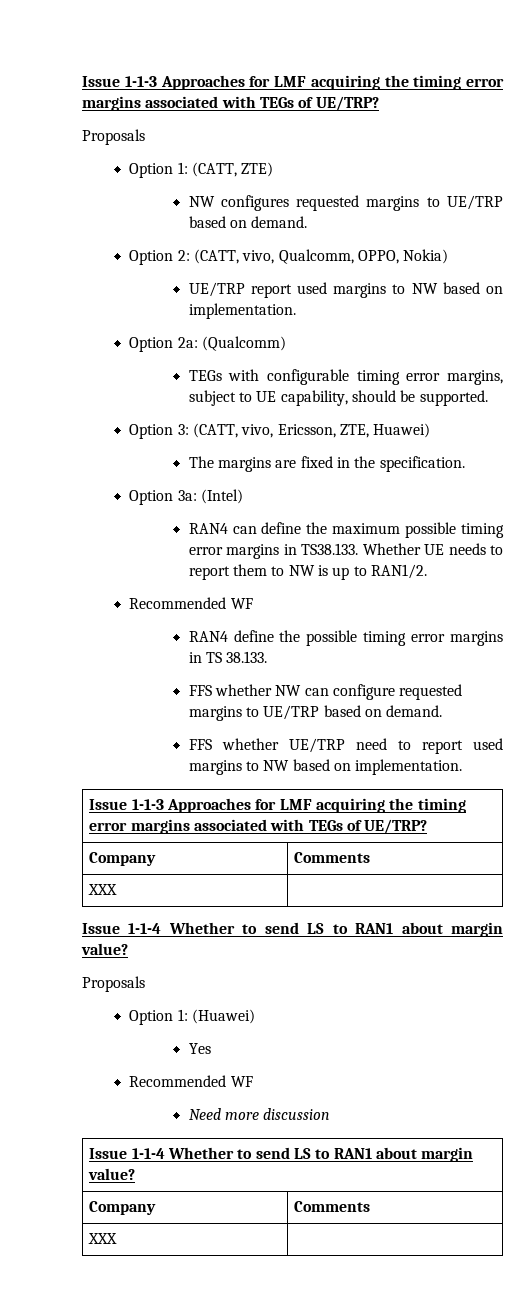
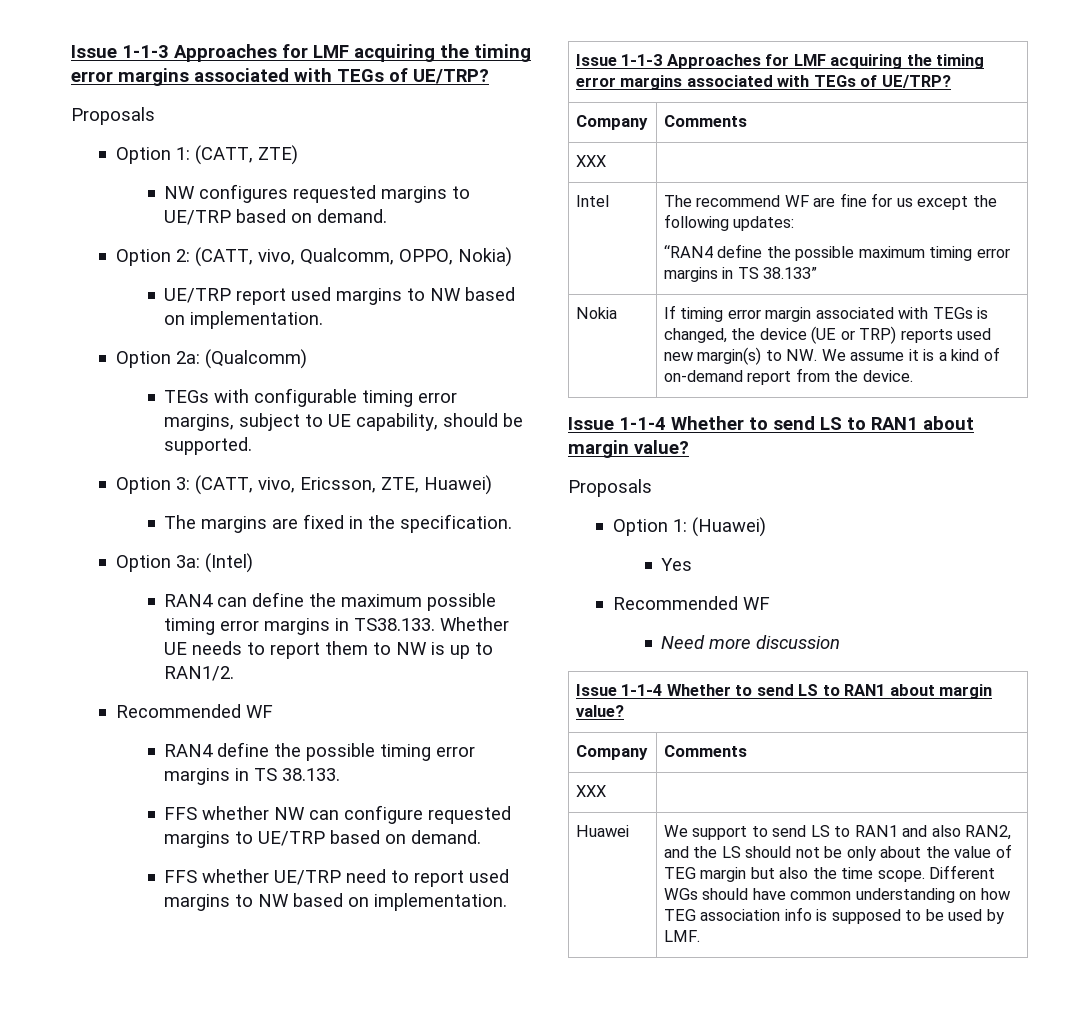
+ Intel | The recommend WF are fine for us except the following updates:
+ “RAN4 define the possible maximum timing error margins in TS 38.133”
+ Nokia | If timing error margin associated with TEGs is changed, the device (UE or TRP) reports used new margin(s) to NW. We assume it is a kind of on-demand report from the device.
+ Huawei | We support to send LS to RAN1 and also RAN2, and the LS should not be only about the value of TEG margin but also the time scope. Different WGs should have common understanding on how TEG association info is supposed to be used by LMF.

